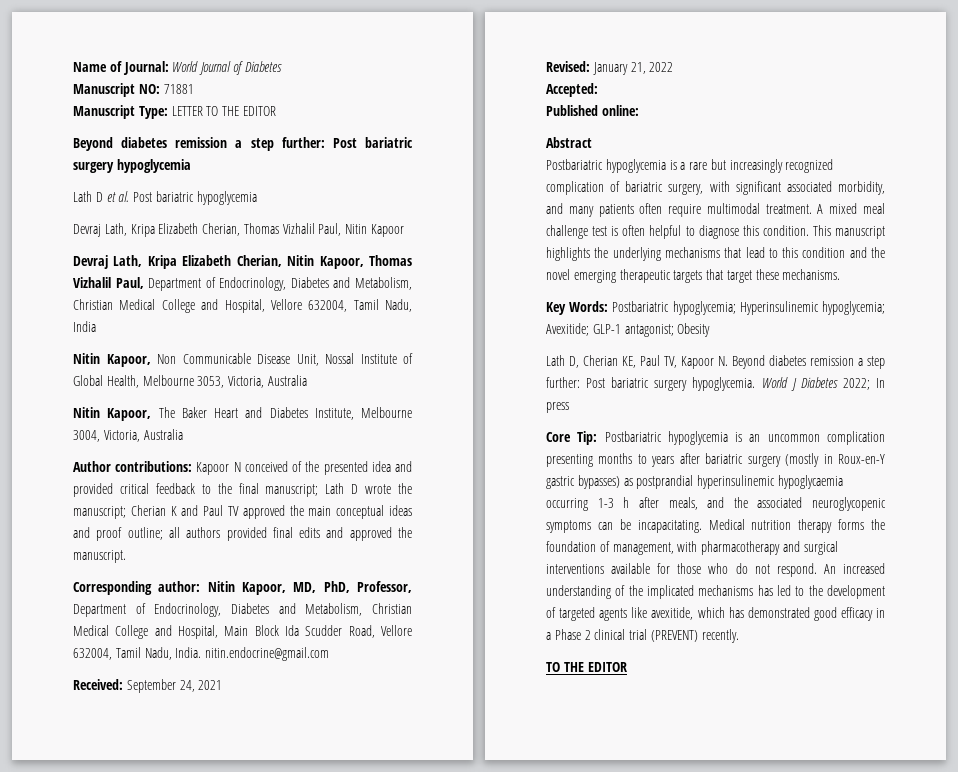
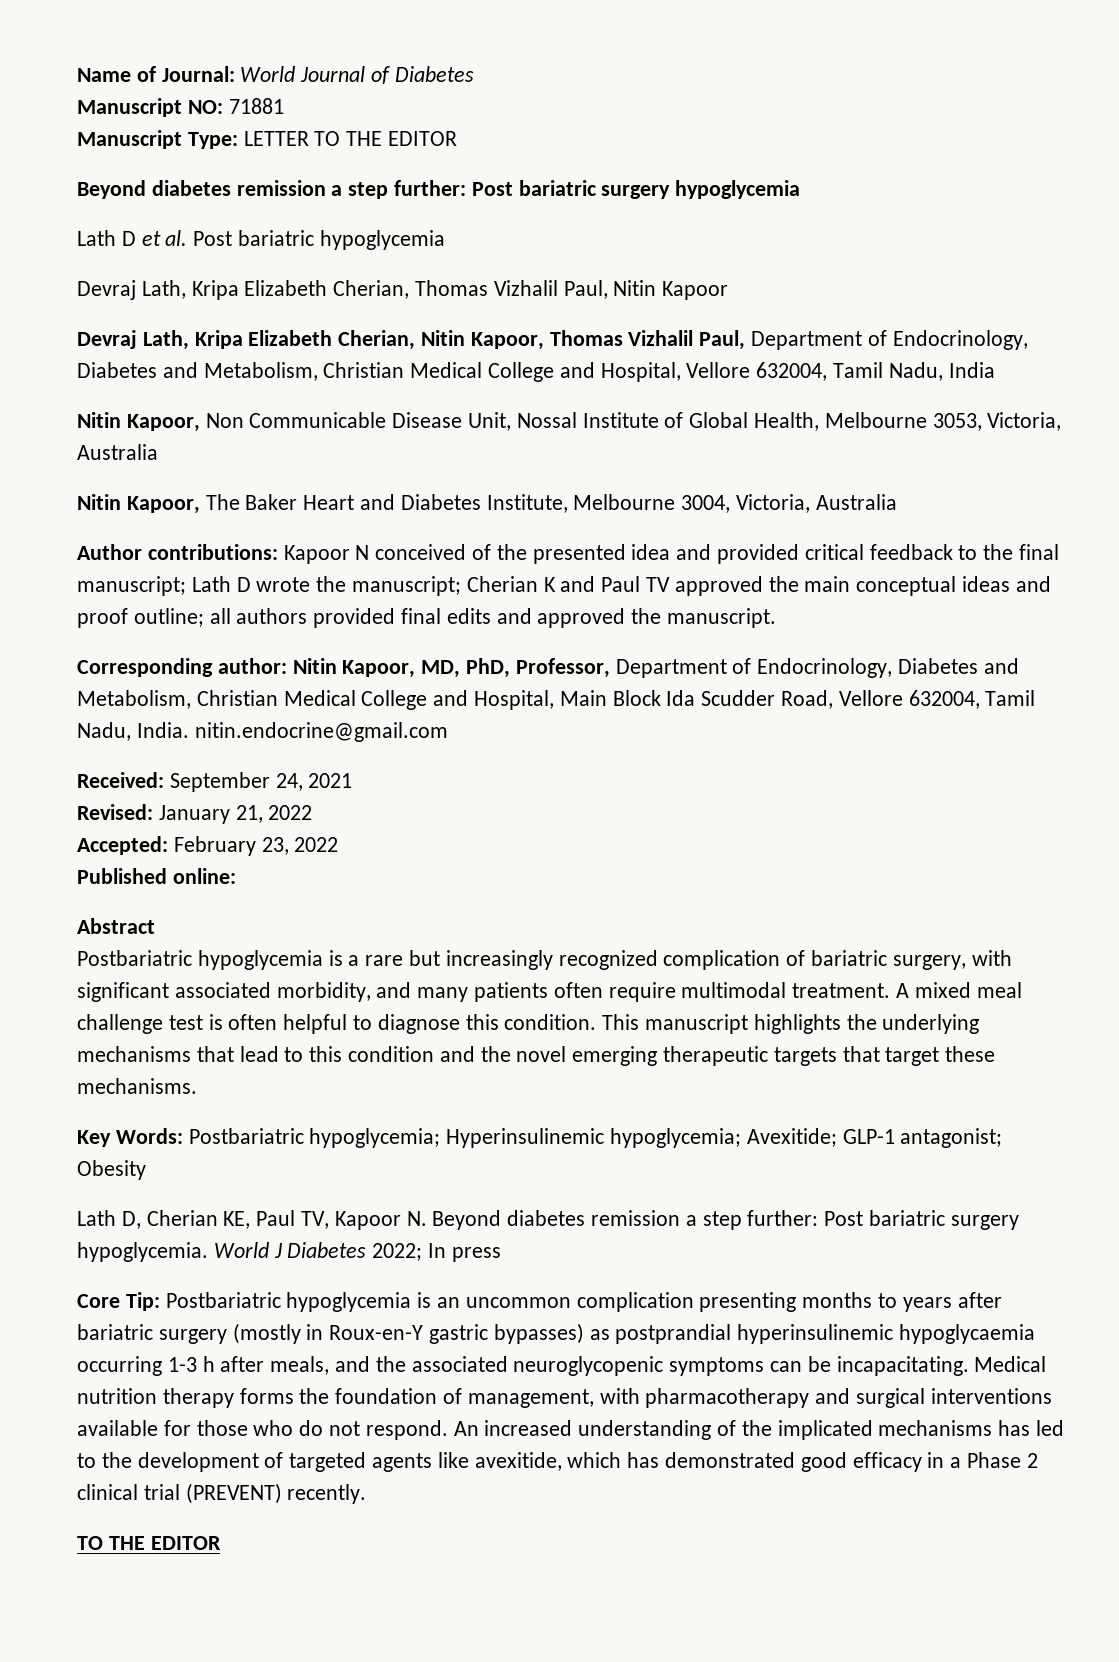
- Accepted:
+ Accepted: February 23, 2022

